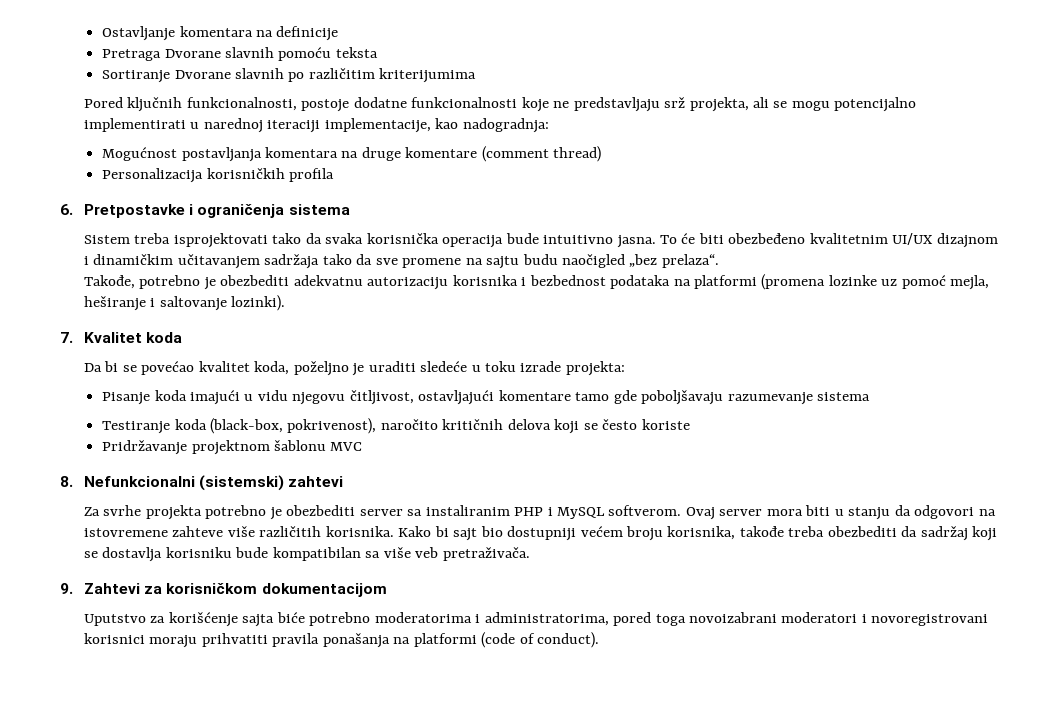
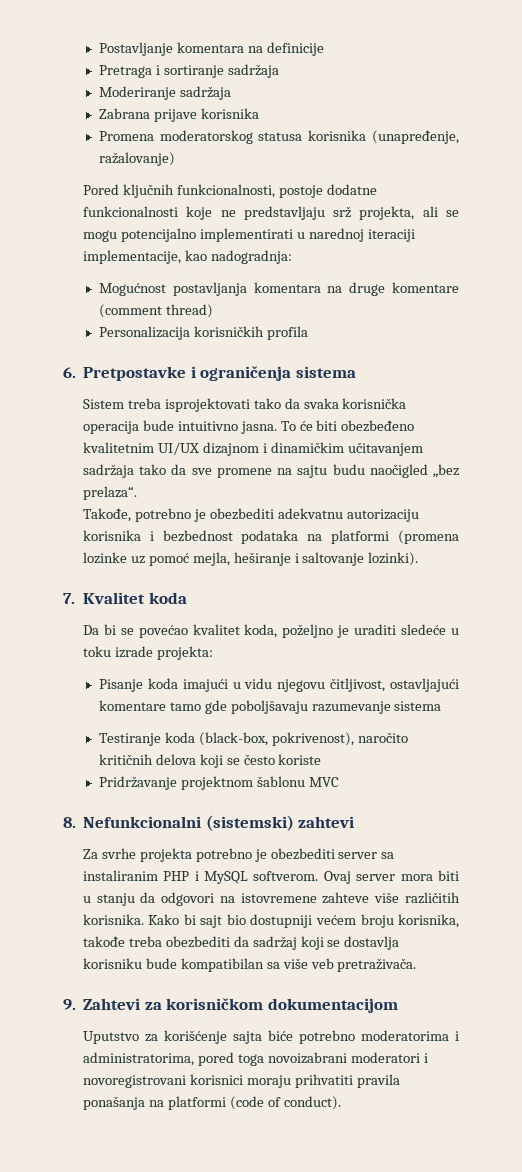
- Ostavljanje komentara na definicije
+ Postavljanje komentara na definicije
- Pretraga Dvorane slavnih pomoću teksta
- Sortiranje Dvorane slavnih po različitim kriterijumima
+ Pretraga i sortiranje sadržaja
+ Moderiranje sadržaja
+ Zabrana prijave korisnika
+ Promena moderatorskog statusa korisnika (unapređenje, ražalovanje)

